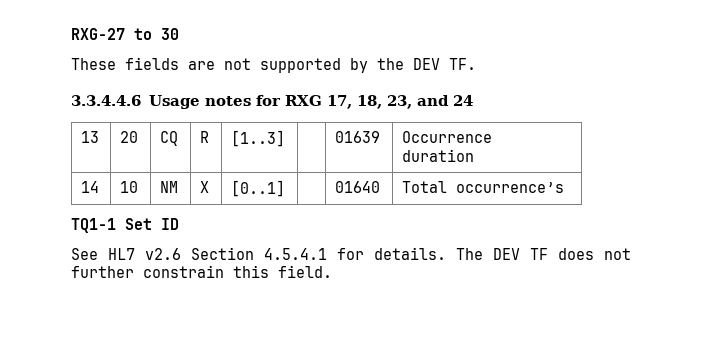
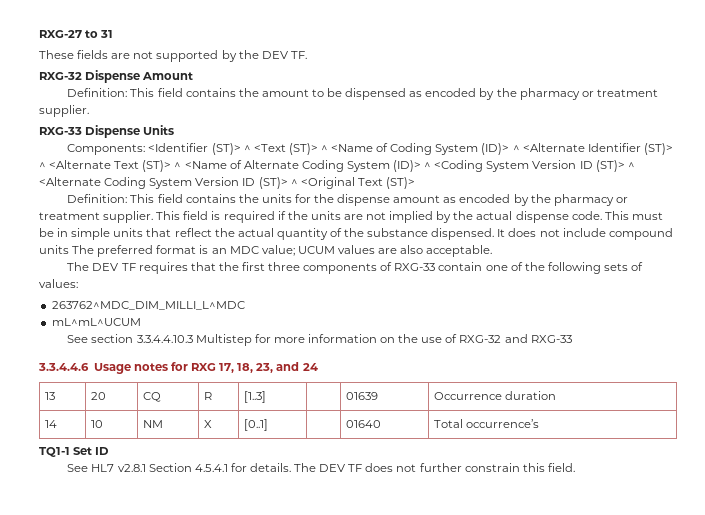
- RXG-27 to 30
+ RXG-27 to 31
+ RXG-32 Dispense Amount
+ Definition: This field contains the amount to be dispensed as encoded by the pharmacy or treatment supplier.
+ RXG-33 Dispense Units
+ Components: <Identifier (ST)> ^ <Text (ST)> ^ <Name of Coding System (ID)> ^ <Alternate Identifier (ST)> ^ <Alternate Text (ST)> ^ <Name of Alternate Coding System (ID)> ^ <Coding System Version ID (ST)> ^ <Alternate Coding System Version ID (ST)> ^ <Original Text (ST)>
+ Definition: This field contains the units for the dispense amount as encoded by the pharmacy or treatment supplier. This field is required if the units are not implied by the actual dispense code. This must be in simple units that reflect the actual quantity of the substance dispensed. It does not include compound units The preferred format is an MDC value; UCUM values are also acceptable.
+ The DEV TF requires that the first three components of RXG-33 contain one of the following sets of values:
+ 263762^MDC_DIM_MILLI_L^MDC
+ mL^mL^UCUM
+ See section 3.3.4.4.10.3 Multistep for more information on the use of RXG-32 and RXG-33
- See HL7 v2.6 Section 4.5.4.1 for details.
+ See HL7 v2.8.1 Section 4.5.4.1 for details.

